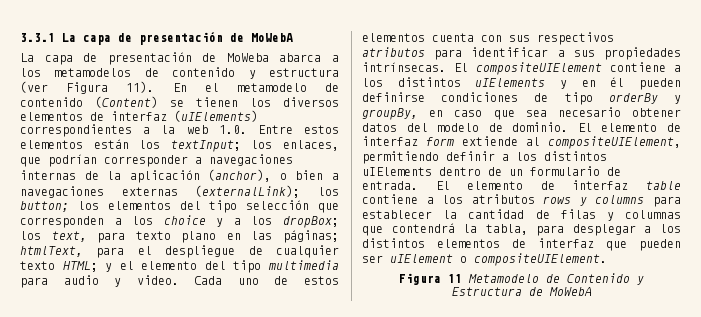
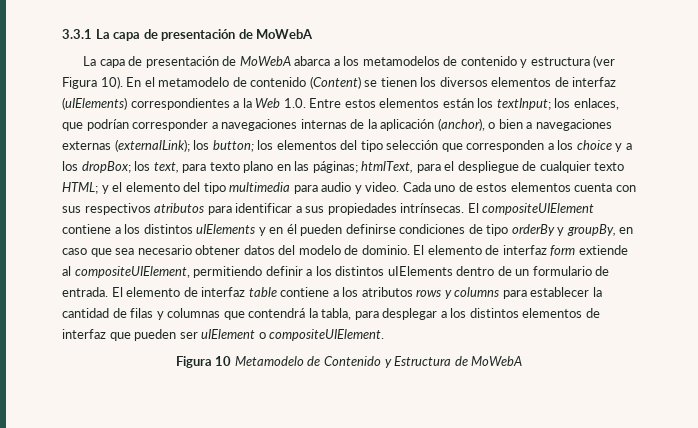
- La capa de presentación de MoWeba abarca a los metamodelos de contenido y estructura (ver Figura 11).
+ La capa de presentación de MoWebA abarca a los metamodelos de contenido y estructura (ver Figura 10).
- En el metamodelo de contenido (Content) se tienen los diversos elementos de interfaz (uIElements) correspondientes a la web 1.0. Entre estos elementos están los textInput;
+ En el metamodelo de contenido (Content) se tienen los diversos elementos de interfaz (uIElements) correspondientes a la Web 1.0. Entre estos elementos están los textInput;
- Figura 11 Metamodelo de Contenido y Estructura de MoWebA
+ Figura 10 Metamodelo de Contenido y Estructura de MoWebA

